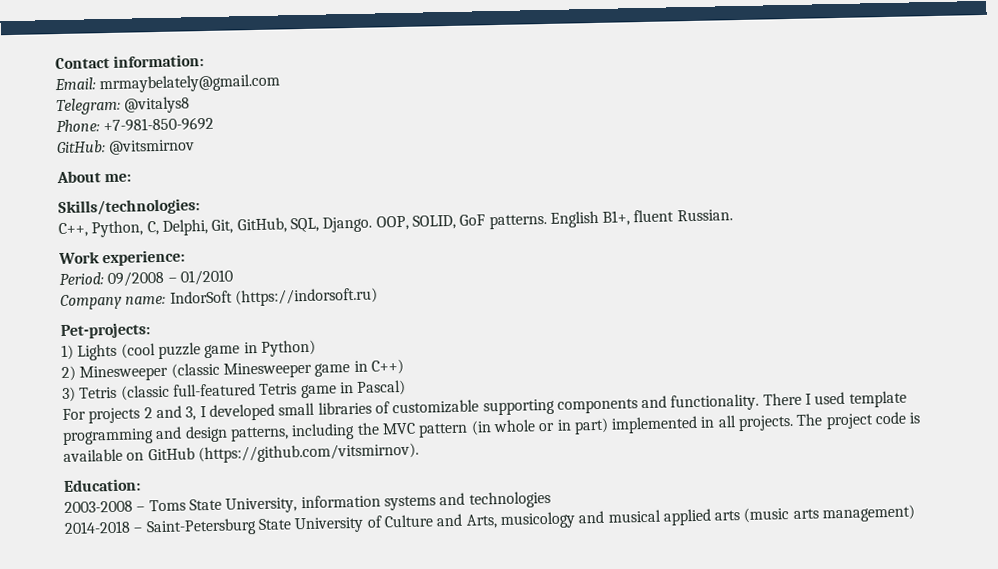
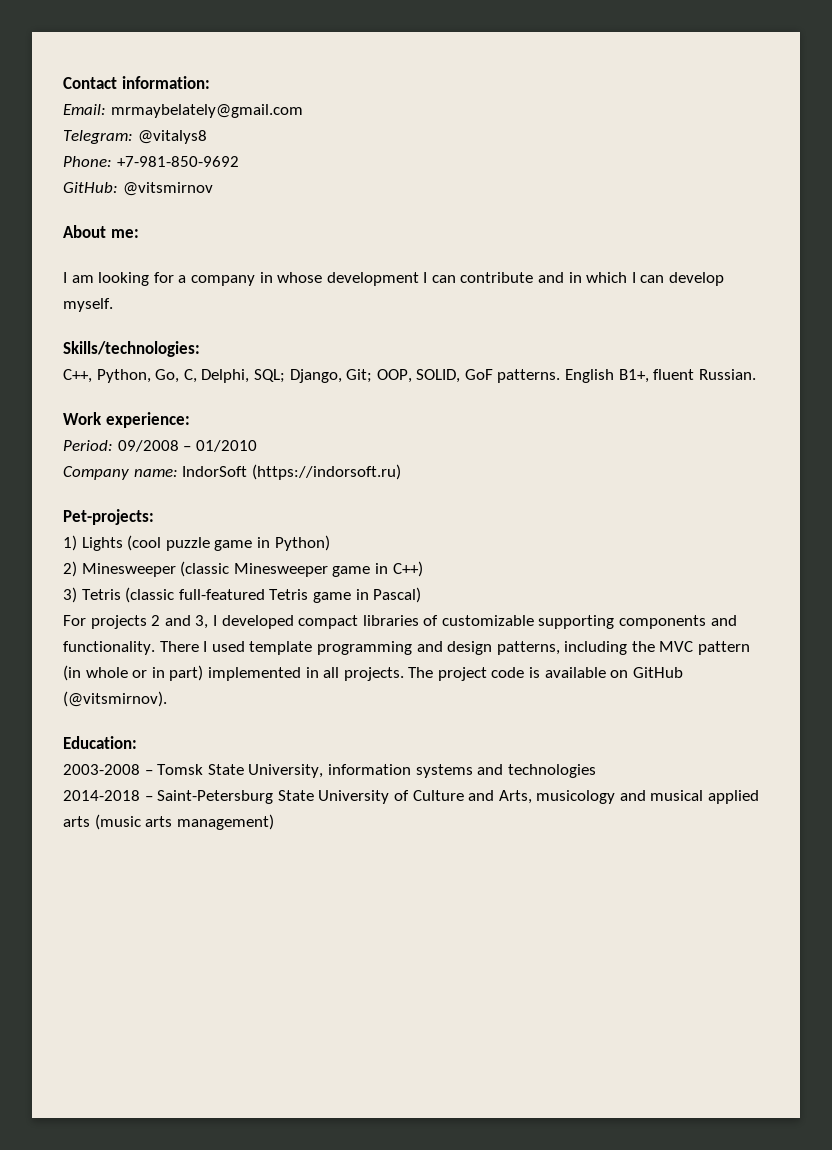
+ I am looking for a company in whose development I can contribute and in which I can develop myself.
- C++, Python, C, Delphi, Git, GitHub, SQL, Django. OOP, SOLID, GoF patterns.
+ C++, Python, Go, C, Delphi, SQL; Django, Git; OOP, SOLID, GoF patterns.
- For projects 2 and 3, I developed small libraries of customizable supporting components and functionality.
+ For projects 2 and 3, I developed compact libraries of customizable supporting components and functionality.
- The project code is available on GitHub (https://github.com/vitsmirnov).
+ The project code is available on GitHub (@vitsmirnov).
- 2003-2008 – Toms State University, information systems and technologies
+ 2003-2008 – Tomsk State University, information systems and technologies

